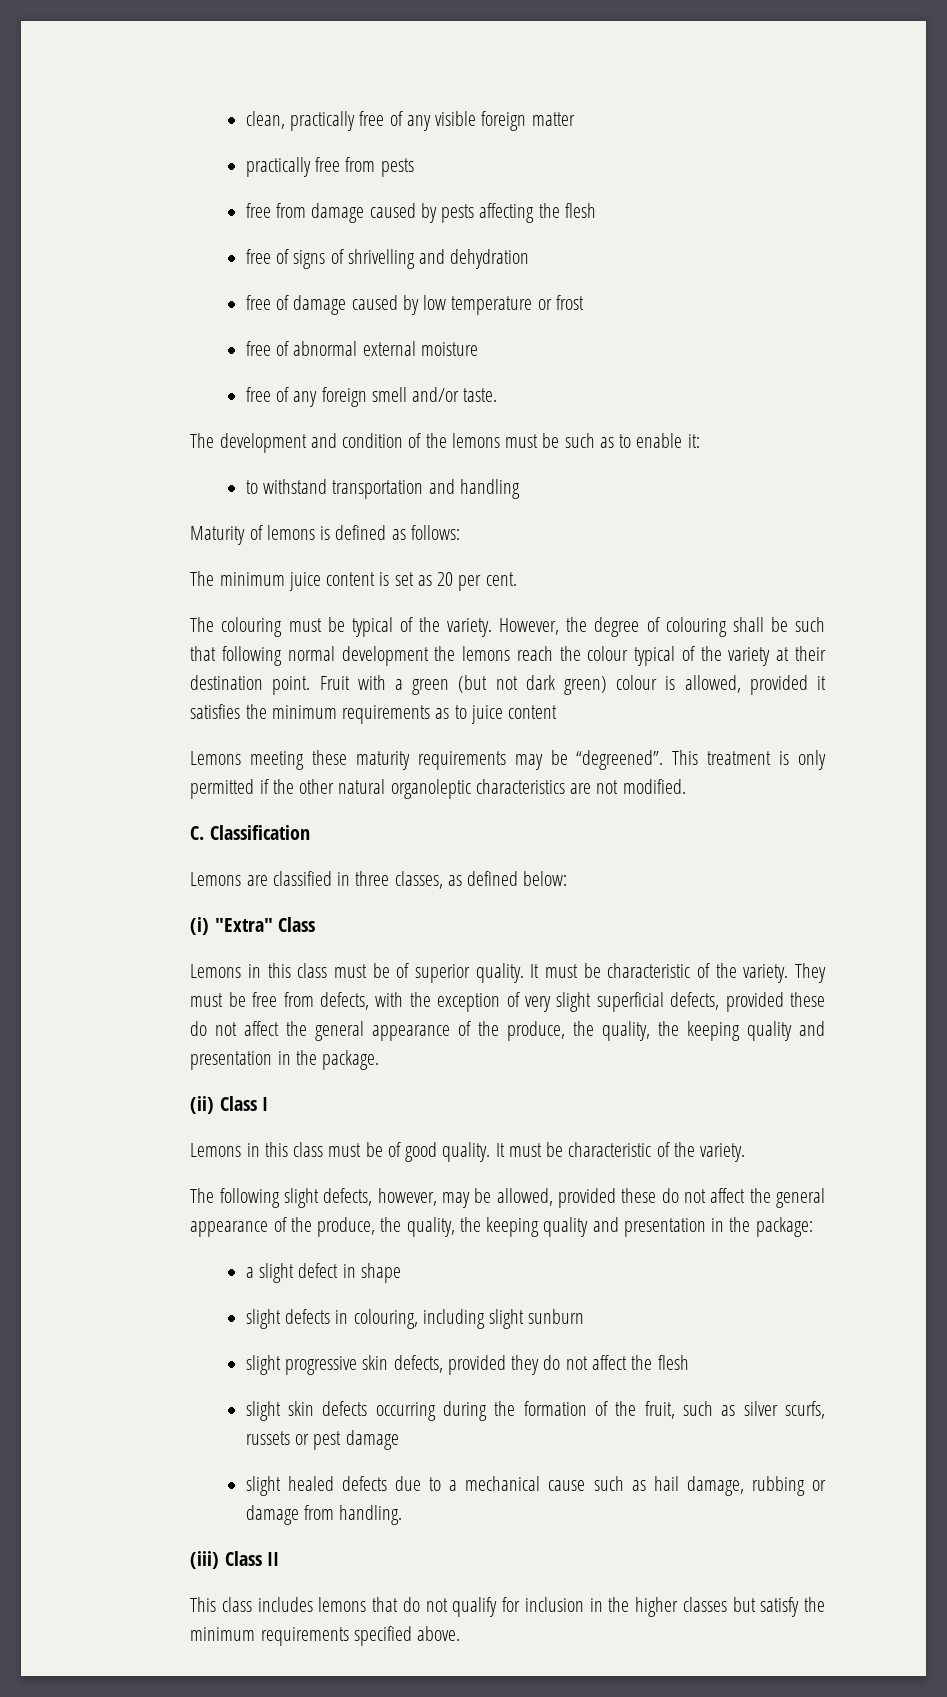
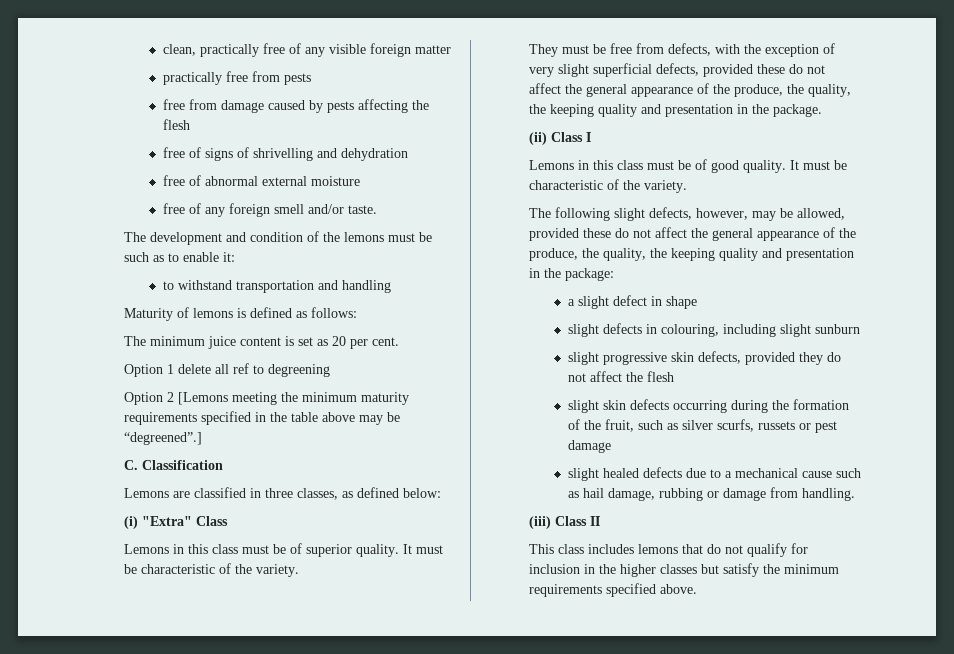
- free of damage caused by low temperature or frost
- The colouring must be typical of the variety. However, the degree of colouring shall be such that following normal development the lemons reach the colour typical of the variety at their destination point. Fruit with a green (but not dark green) colour is allowed, provided it satisfies the minimum requirements as to juice content
- Lemons meeting these maturity requirements may be “degreened”. This treatment is only permitted if the other natural organoleptic characteristics are not modified.
+ Option 1 delete all ref to degreening
+ Option 2 [Lemons meeting the minimum maturity requirements specified in the table above may be “degreened”.]
- Lemons in this class must be of superior quality. It must be characteristic of the variety. They must be free from defects, with the exception of very slight superficial defects, provided these do not affect the general appearance of the produce, the quality, the keeping quality and presentation in the package.
+ Lemons in this class must be of superior quality. It must be characteristic of the variety.
+ They must be free from defects, with the exception of very slight superficial defects, provided these do not affect the general appearance of the produce, the quality, the keeping quality and presentation in the package.

